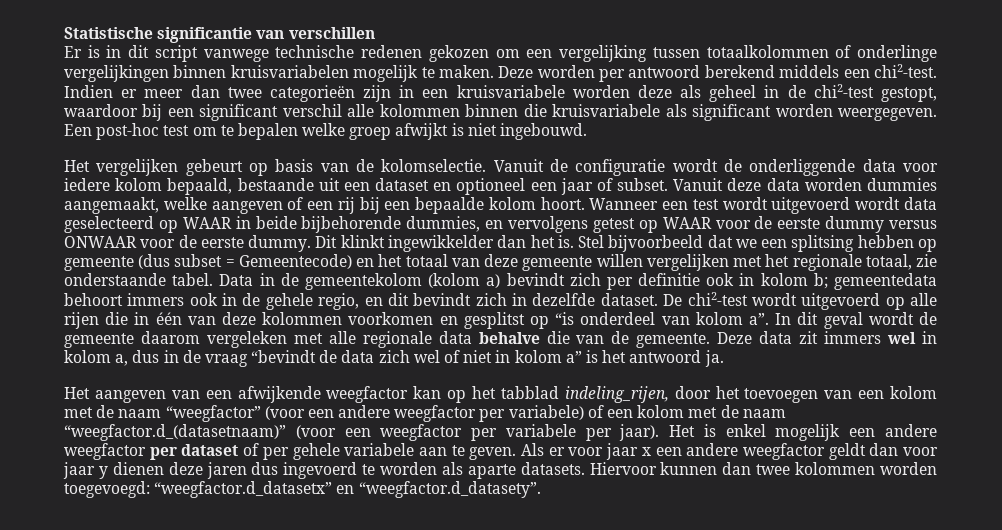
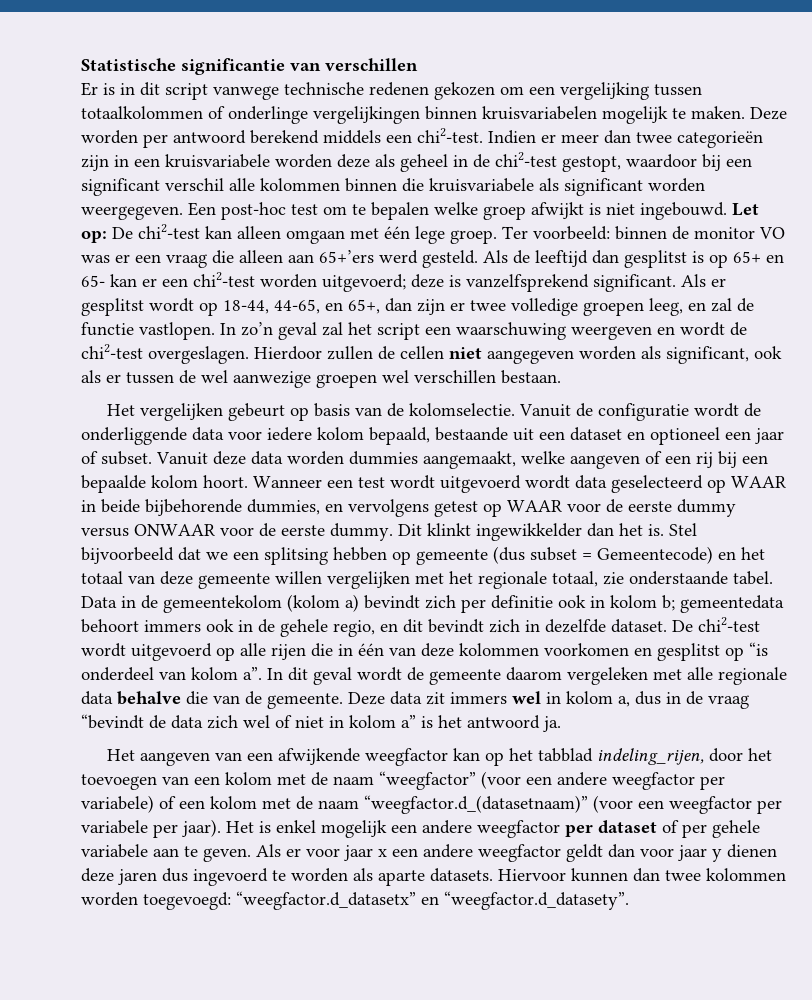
+ Let op: De chi2-test kan alleen omgaan met één lege groep. Ter voorbeeld: binnen de monitor VO was er een vraag die alleen aan 65+’ers werd gesteld. Als de leeftijd dan gesplitst is op 65+ en 65- kan er een chi2-test worden uitgevoerd; deze is vanzelfsprekend significant. Als er gesplitst wordt op 18-44, 44-65, en 65+, dan zijn er twee volledige groepen leeg, en zal de functie vastlopen. In zo’n geval zal het script een waarschuwing weergeven en wordt de chi2-test overgeslagen. Hierdoor zullen de cellen niet aangegeven worden als significant, ook als er tussen de wel aanwezige groepen wel verschillen bestaan.

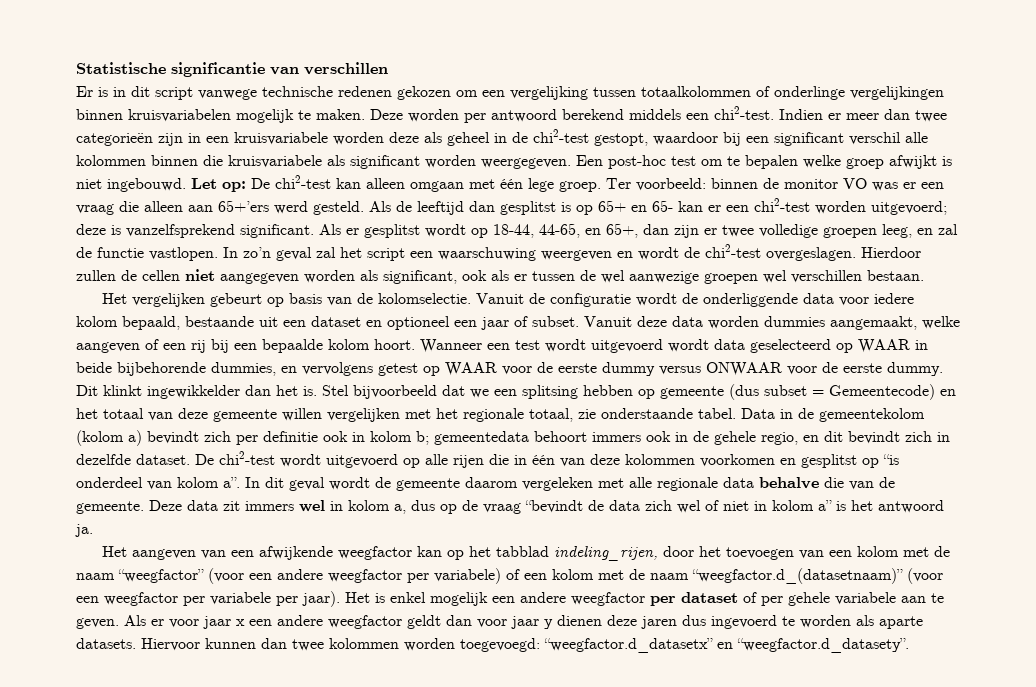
- Deze data zit immers wel in kolom a, dus in de vraag “bevindt de data zich wel of niet in kolom a” is het antwoord ja.
+ Deze data zit immers wel in kolom a, dus op de vraag “bevindt de data zich wel of niet in kolom a” is het antwoord ja.

